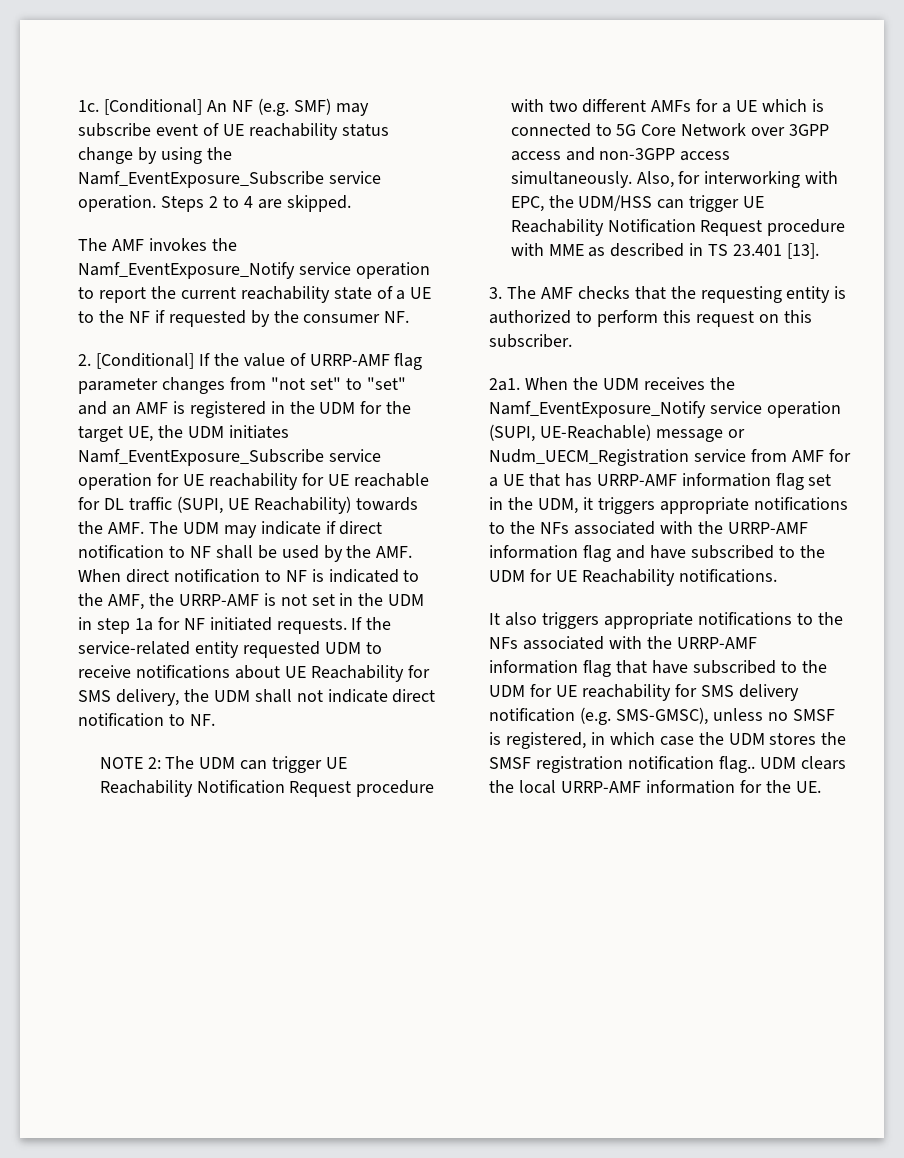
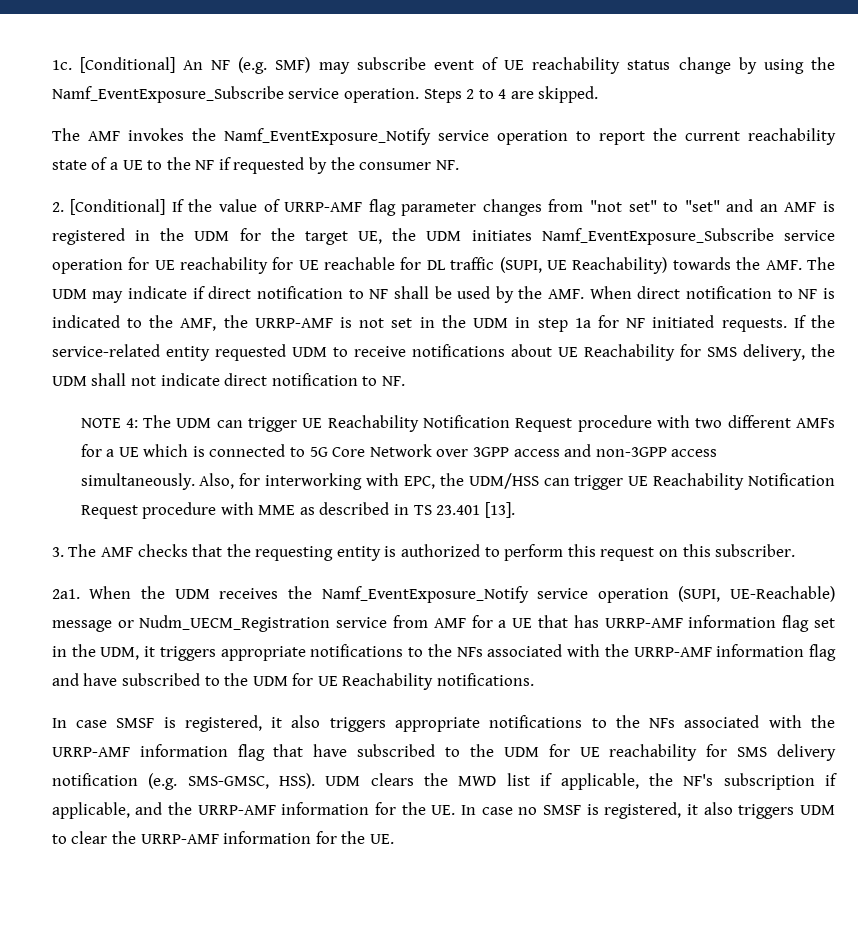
- NOTE 2: The UDM can trigger UE Reachability Notification Request procedure with two different AMFs for a UE which is connected to 5G Core Network over 3GPP access and non-3GPP access simultaneously.
+ NOTE 4: The UDM can trigger UE Reachability Notification Request procedure with two different AMFs for a UE which is connected to 5G Core Network over 3GPP access and non-3GPP access simultaneously.
- It also triggers appropriate notifications to the NFs associated with the URRP-AMF information flag that have subscribed to the UDM for UE reachability for SMS delivery notification (e.g. SMS-GMSC), unless no SMSF is registered, in which case the UDM stores the SMSF registration notification flag.. UDM clears the local URRP-AMF information for the UE.
+ In case SMSF is registered, it also triggers appropriate notifications to the NFs associated with the URRP-AMF information flag that have subscribed to the UDM for UE reachability for SMS delivery notification (e.g. SMS-GMSC, HSS). UDM clears the MWD list if applicable, the NF's subscription if applicable, and the URRP-AMF information for the UE. In case no SMSF is registered, it also triggers UDM to clear the URRP-AMF information for the UE.

